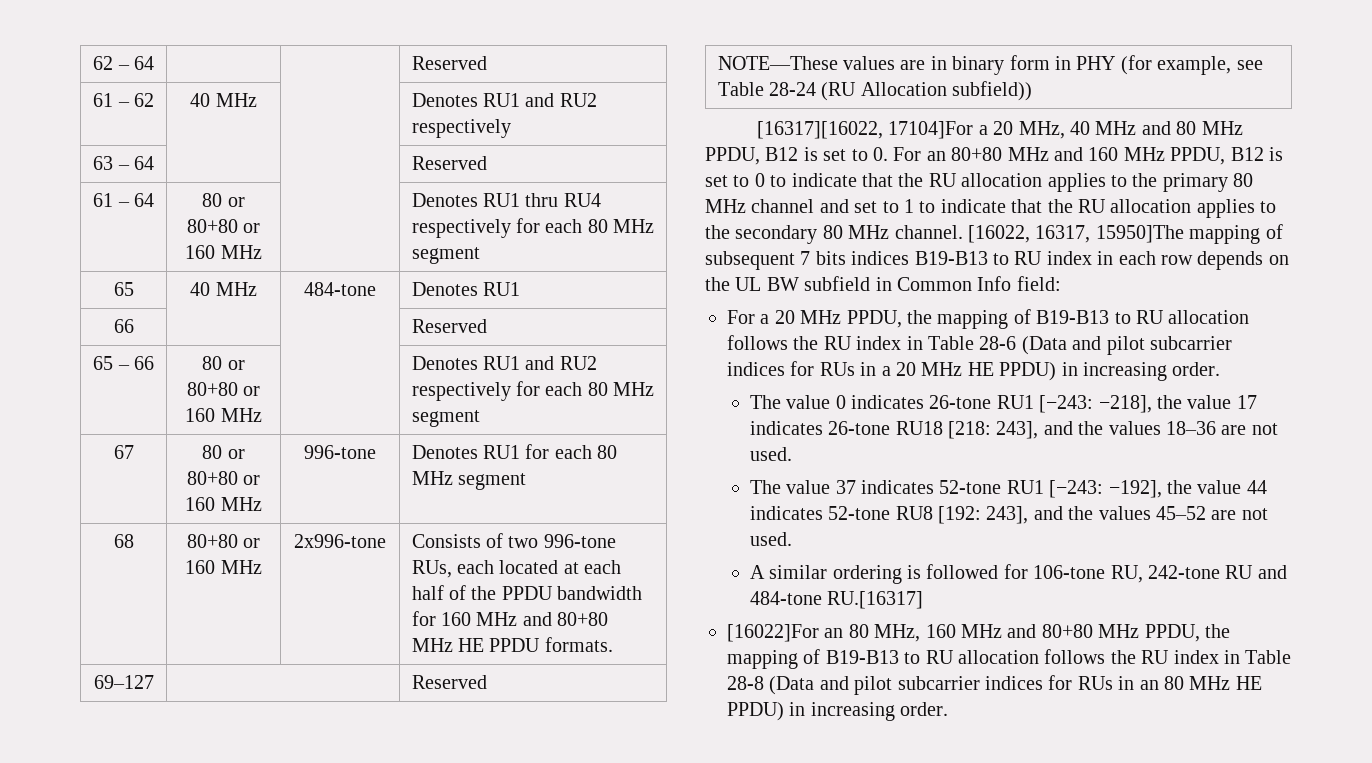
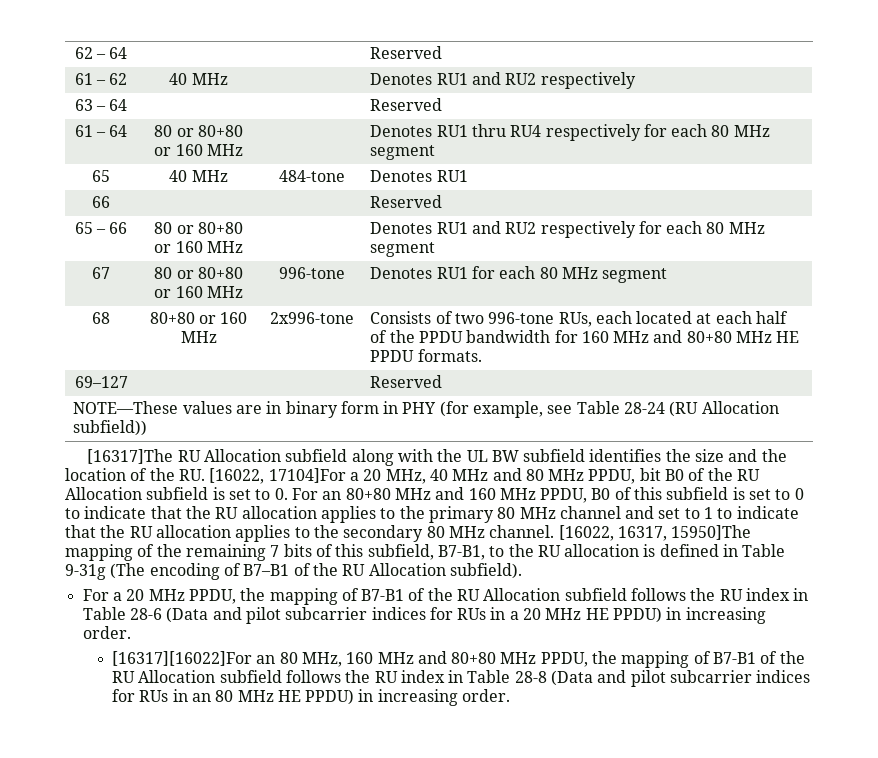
- [16317][16022, 17104]For a 20 MHz, 40 MHz and 80 MHz PPDU, B12 is set to 0. For an 80+80 MHz and 160 MHz PPDU, B12 is set to 0 to indicate that the RU allocation applies to the primary 80 MHz channel and set to 1 to indicate that the RU allocation applies to the secondary 80 MHz channel.
+ [16317]The RU Allocation subfield along with the UL BW subfield identifies the size and the location of the RU. [16022, 17104]For a 20 MHz, 40 MHz and 80 MHz PPDU, bit B0 of the RU Allocation subfield is set to 0. For an 80+80 MHz and 160 MHz PPDU, B0 of this subfield is set to 0 to indicate that the RU allocation applies to the primary 80 MHz channel and set to 1 to indicate that the RU allocation applies to the secondary 80 MHz channel.
- [16022, 16317, 15950]The mapping of subsequent 7 bits indices B19-B13 to RU index in each row depends on the UL BW subfield in Common Info field:
+ [16022, 16317, 15950]The mapping of the remaining 7 bits of this subfield, B7-B1, to the RU allocation is defined in Table 9-31g (The encoding of B7–B1 of the RU Allocation subfield).
- For a 20 MHz PPDU, the mapping of B19-B13 to RU allocation follows the RU index in Table 28-6 (Data and pilot subcarrier indices for RUs in a 20 MHz HE PPDU) in increasing order.
+ For a 20 MHz PPDU, the mapping of B7-B1 of the RU Allocation subfield follows the RU index in Table 28-6 (Data and pilot subcarrier indices for RUs in a 20 MHz HE PPDU) in increasing order.
- The value 0 indicates 26-tone RU1 [−243: −218], the value 17 indicates 26-tone RU18 [218: 243], and the values 18–36 are not used.
- The value 37 indicates 52-tone RU1 [−243: −192], the value 44 indicates 52-tone RU8 [192: 243], and the values 45–52 are not used.
- A similar ordering is followed for 106-tone RU, 242-tone RU and 484-tone RU.[16317]
- [16022]For an 80 MHz, 160 MHz and 80+80 MHz PPDU, the mapping of B19-B13 to RU allocation follows the RU index in Table 28-8 (Data and pilot subcarrier indices for RUs in an 80 MHz HE PPDU) in increasing order.
+ [16317][16022]For an 80 MHz, 160 MHz and 80+80 MHz PPDU, the mapping of B7-B1 of the RU Allocation subfield follows the RU index in Table 28-8 (Data and pilot subcarrier indices for RUs in an 80 MHz HE PPDU) in increasing order.

